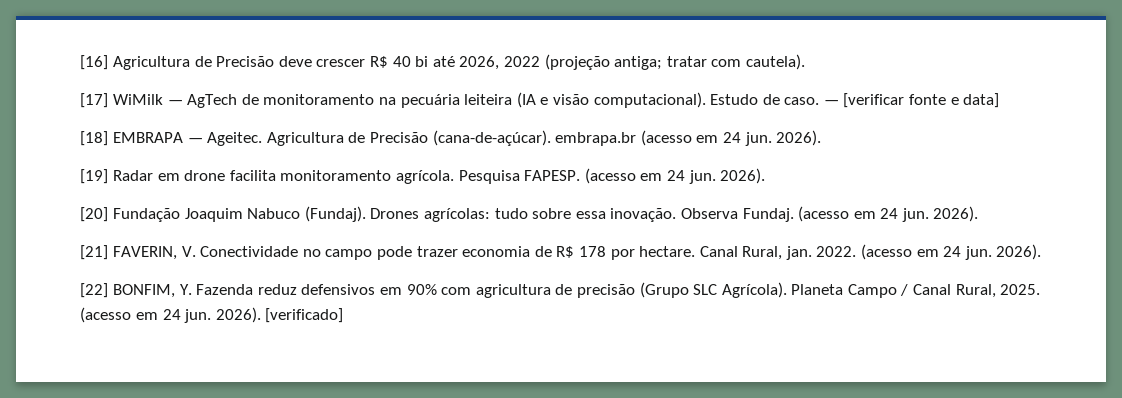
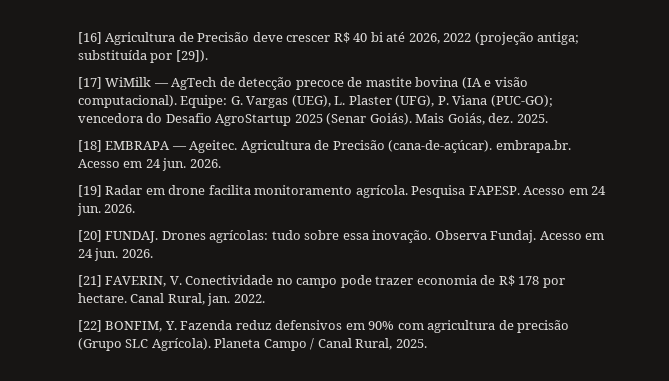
- [16] Agricultura de Precisão deve crescer R$ 40 bi até 2026, 2022 (projeção antiga; tratar com cautela).
+ [16] Agricultura de Precisão deve crescer R$ 40 bi até 2026, 2022 (projeção antiga; substituída por [29]).
- [17] WiMilk — AgTech de monitoramento na pecuária leiteira (IA e visão computacional). Estudo de caso. — [verificar fonte e data]
+ [17] WiMilk — AgTech de detecção precoce de mastite bovina (IA e visão computacional). Equipe: G. Vargas (UEG), L. Plaster (UFG), P. Viana (PUC-GO); vencedora do Desafio AgroStartup 2025 (Senar Goiás). Mais Goiás, dez. 2025.
- Agricultura de Precisão (cana-de-açúcar). embrapa.br (acesso em 24 jun. 2026).
+ Agricultura de Precisão (cana-de-açúcar). embrapa.br. Acesso em 24 jun. 2026.
- Pesquisa FAPESP. (acesso em 24 jun. 2026).
+ Pesquisa FAPESP. Acesso em 24 jun. 2026.
- [20] Fundação Joaquim Nabuco (Fundaj).
+ [20] FUNDAJ.
- Observa Fundaj. (acesso em 24 jun. 2026).
+ Observa Fundaj. Acesso em 24 jun. 2026.
- 2022. (acesso em 24 jun. 2026).
+ 2022.
- (acesso em 24 jun. 2026). [verificado]

